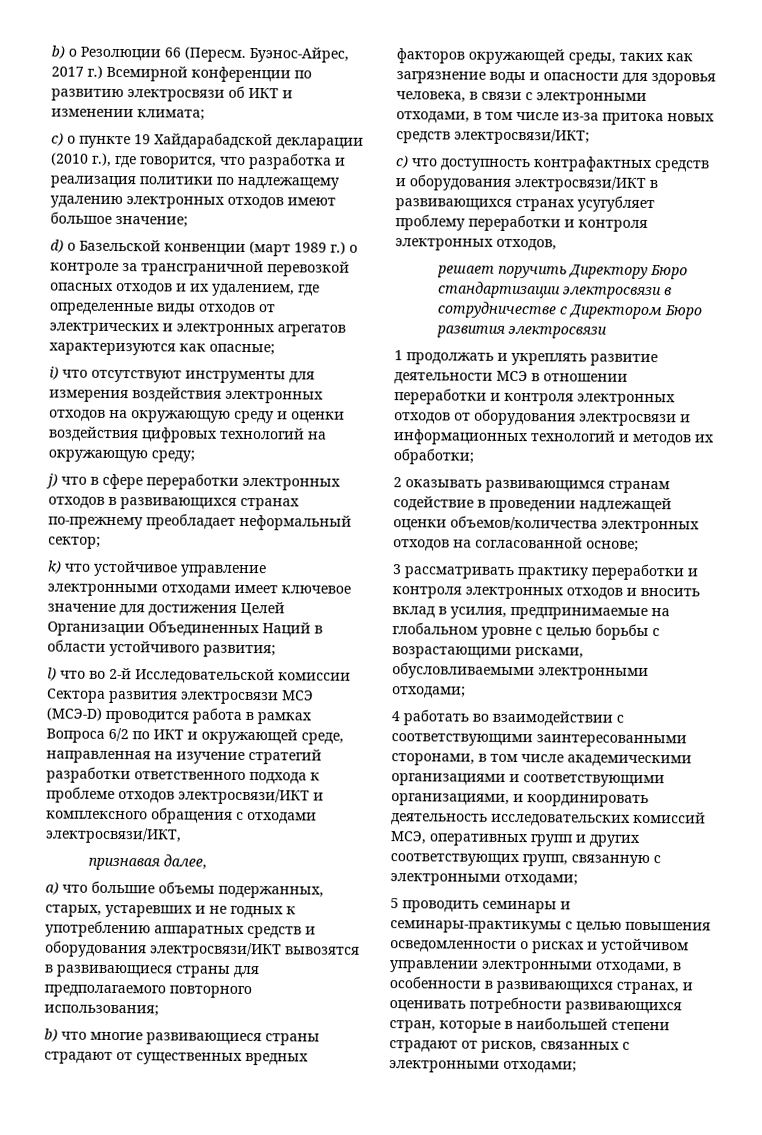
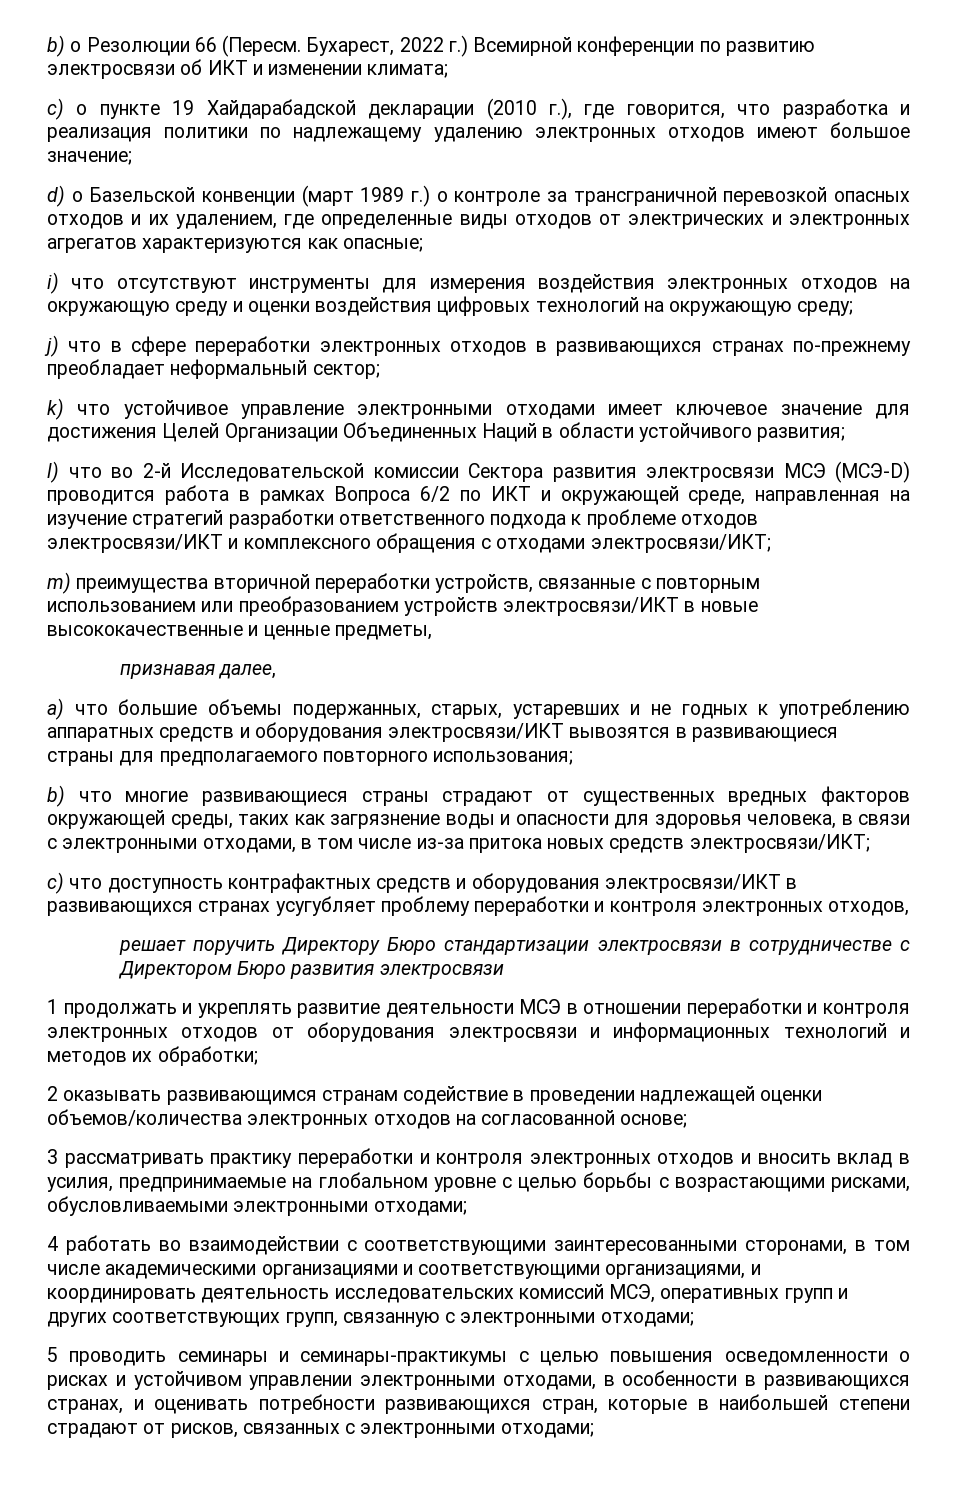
- Буэнос-Айрес, 2017 г.) Всемирной конференции по развитию электросвязи об ИКТ и изменении климата;
+ Бухарест, 2022 г.) Всемирной конференции по развитию электросвязи об ИКТ и изменении климата;
- l) что во 2-й Исследовательской комиссии Сектора развития электросвязи МСЭ (МСЭ-D) проводится работа в рамках Вопроса 6/2 по ИКТ и окружающей среде, направленная на изучение стратегий разработки ответственного подхода к проблеме отходов электросвязи/ИКТ и комплексного обращения с отходами электросвязи/ИКТ,
+ l) что во 2-й Исследовательской комиссии Сектора развития электросвязи МСЭ (МСЭ-D) проводится работа в рамках Вопроса 6/2 по ИКТ и окружающей среде, направленная на изучение стратегий разработки ответственного подхода к проблеме отходов электросвязи/ИКТ и комплексного обращения с отходами электросвязи/ИКТ;
+ m) преимущества вторичной переработки устройств, связанные с повторным использованием или преобразованием устройств электросвязи/ИКТ в новые высококачественные и ценные предметы,

